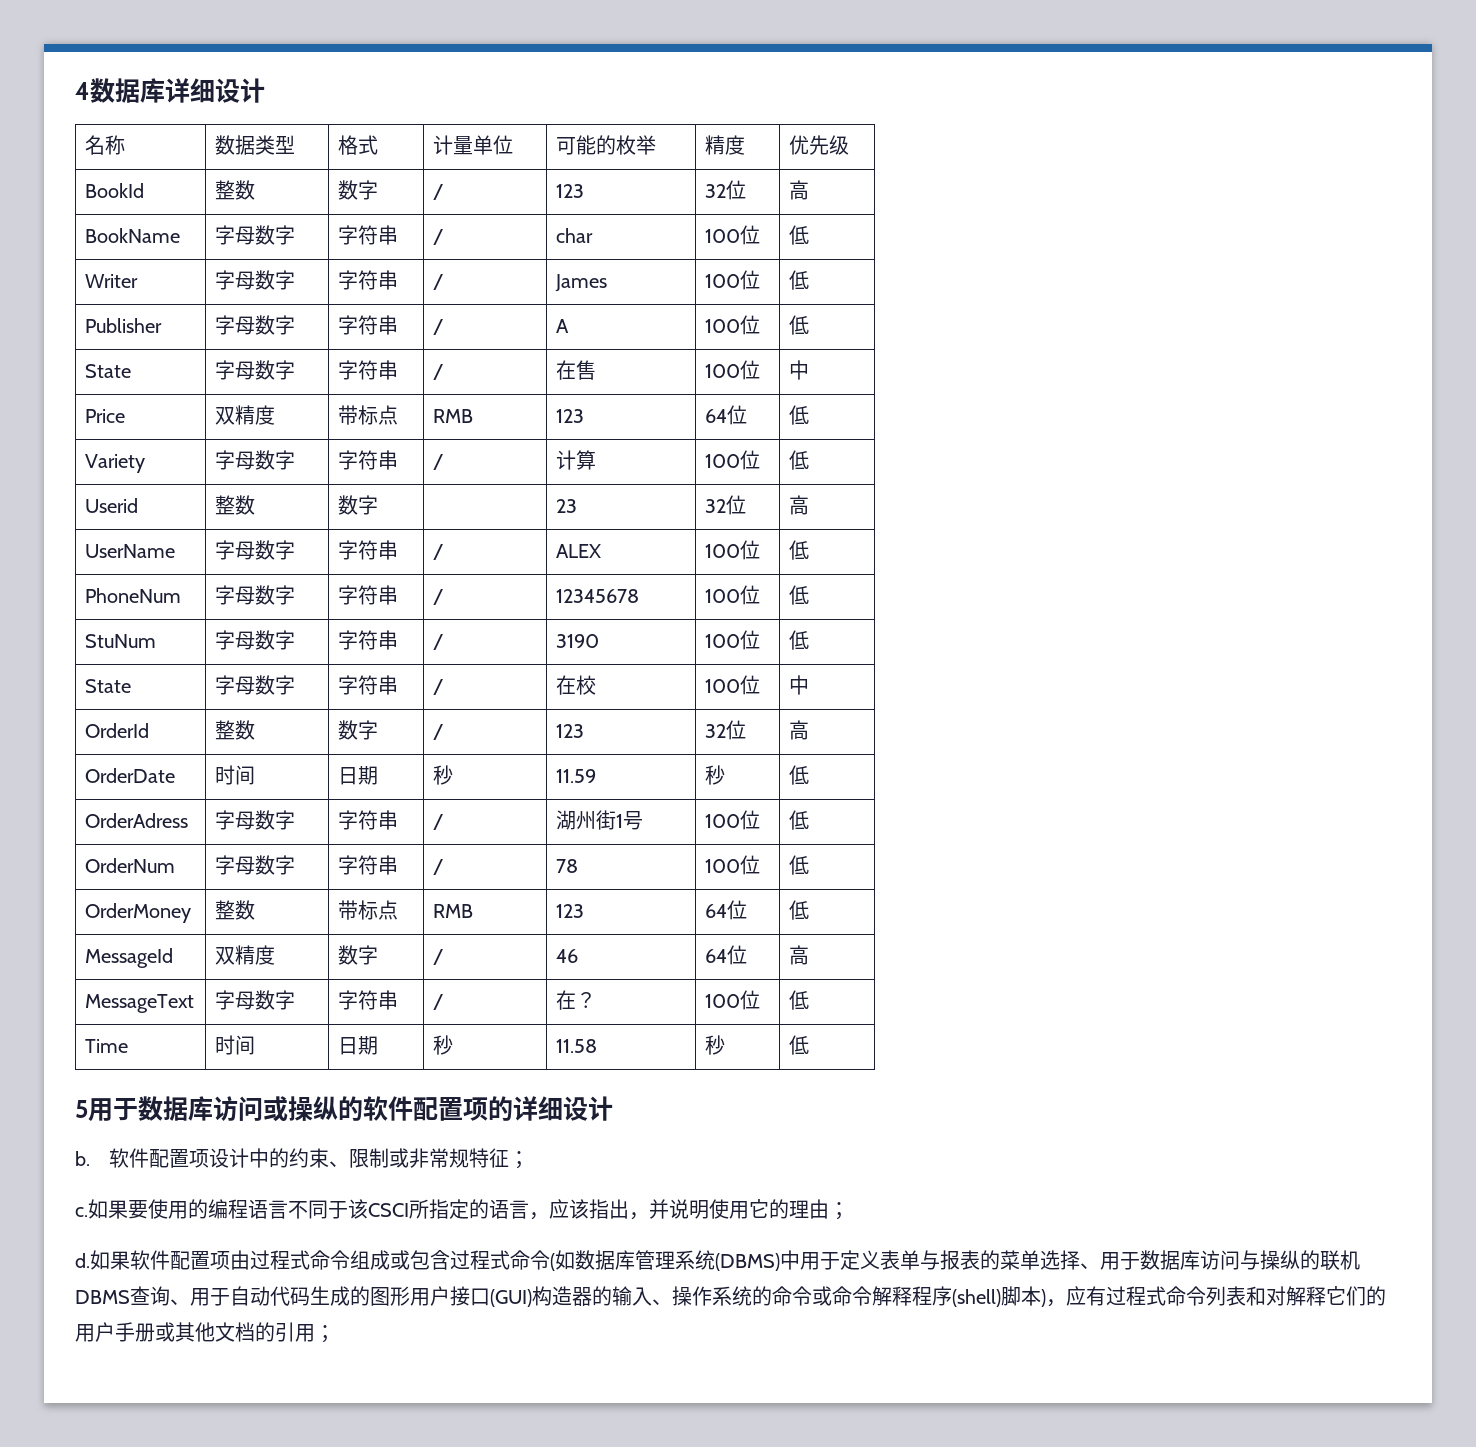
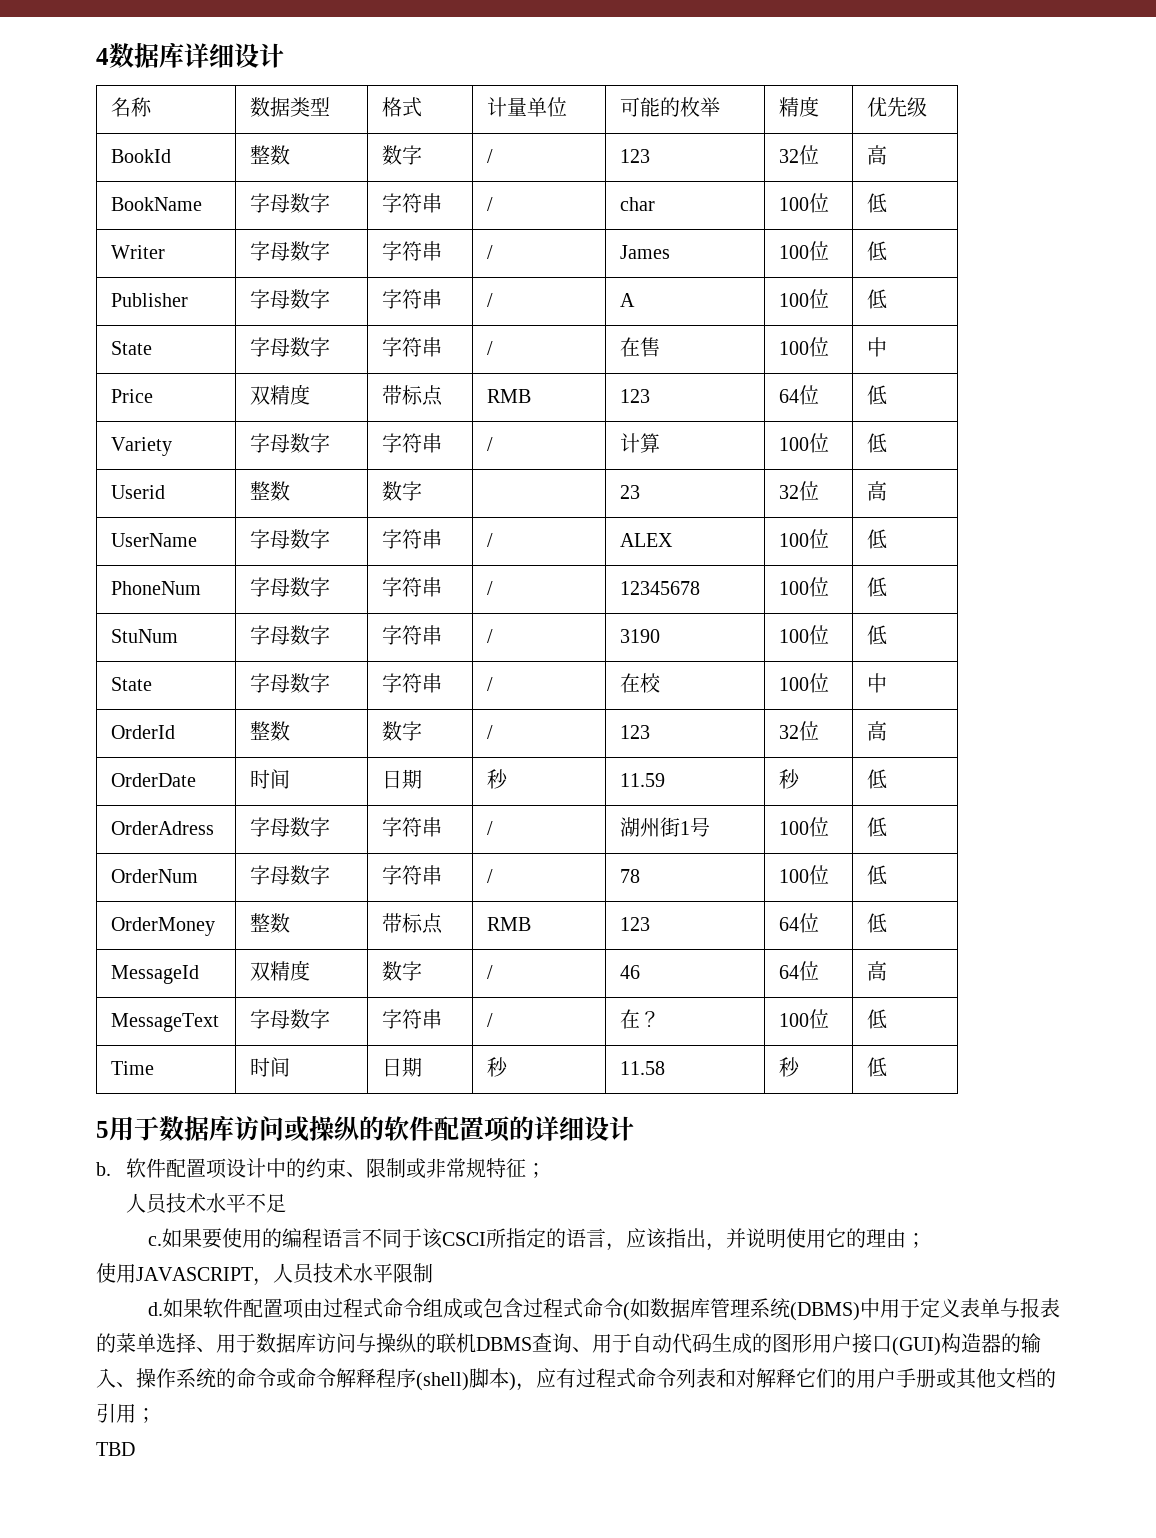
+ 人员技术水平不足
+ 使用JAVASCRIPT，人员技术水平限制
+ TBD

